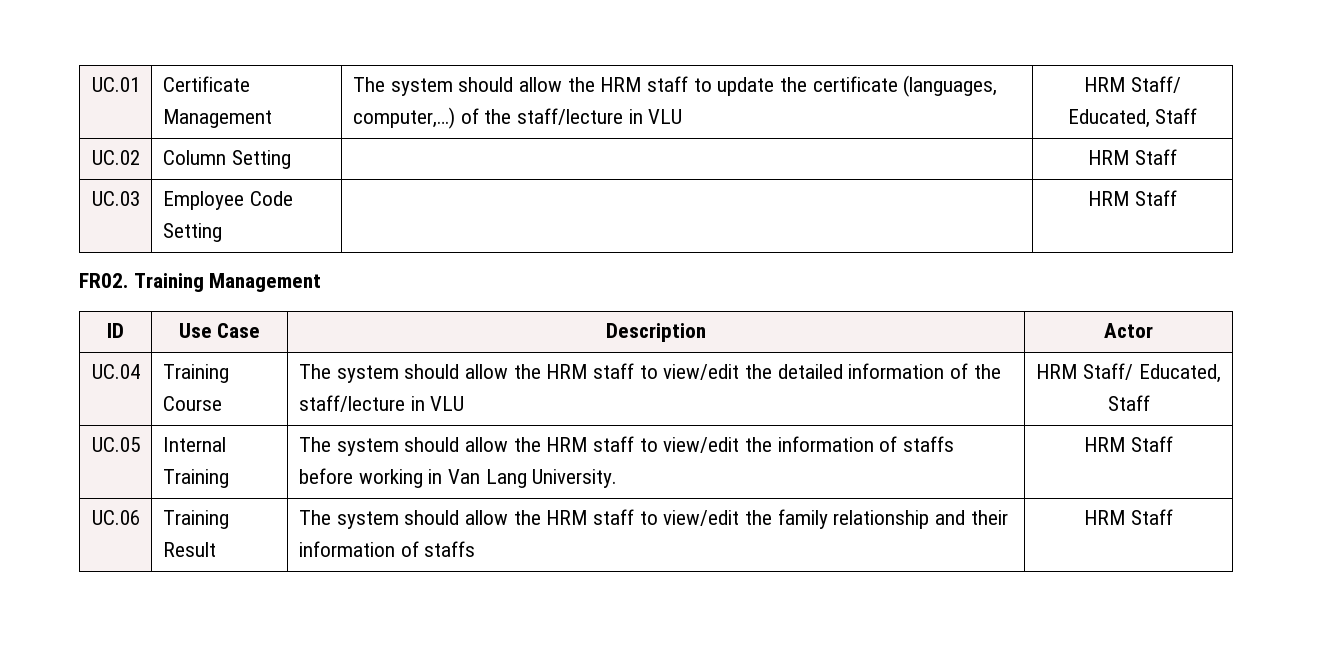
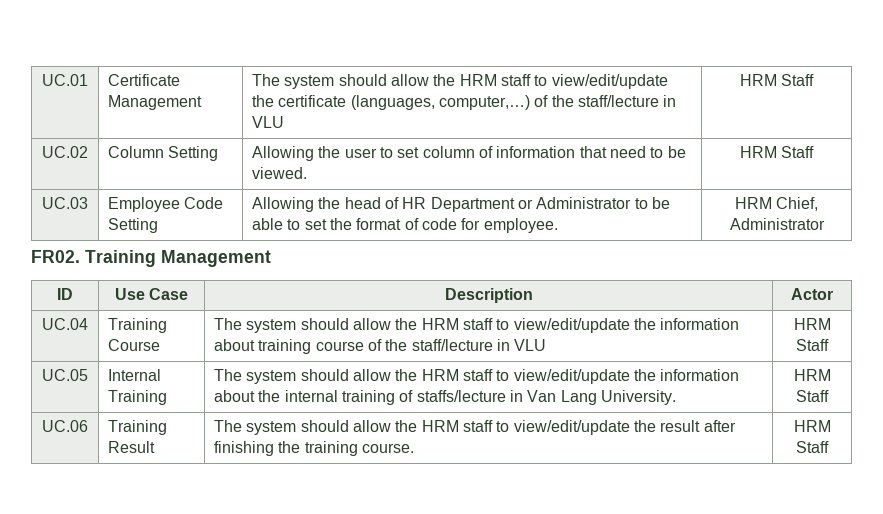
- UC.01 | Certificate Management | The system should allow the HRM staff to update the certificate (languages, computer,…) of the staff/lecture in VLU | HRM Staff/ Educated, Staff
+ UC.01 | Certificate Management | The system should allow the HRM staff to view/edit/update the certificate (languages, computer,…) of the staff/lecture in VLU | HRM Staff
- UC.02 | Column Setting | | HRM Staff
+ UC.02 | Column Setting | Allowing the user to set column of information that need to be viewed. | HRM Staff
- UC.03 | Employee Code Setting | | HRM Staff
+ UC.03 | Employee Code Setting | Allowing the head of HR Department or Administrator to be able to set the format of code for employee. | HRM Chief, Administrator
- UC.04 | Training Course | The system should allow the HRM staff to view/edit the detailed information of the staff/lecture in VLU | HRM Staff/ Educated, Staff
+ UC.04 | Training Course | The system should allow the HRM staff to view/edit/update the information about training course of the staff/lecture in VLU | HRM Staff
- UC.05 | Internal Training | The system should allow the HRM staff to view/edit the information of staffs before working in Van Lang University. | HRM Staff
+ UC.05 | Internal Training | The system should allow the HRM staff to view/edit/update the information about the internal training of staffs/lecture in Van Lang University. | HRM Staff
- UC.06 | Training Result | The system should allow the HRM staff to view/edit the family relationship and their information of staffs | HRM Staff
+ UC.06 | Training Result | The system should allow the HRM staff to view/edit/update the result after finishing the training course. | HRM Staff

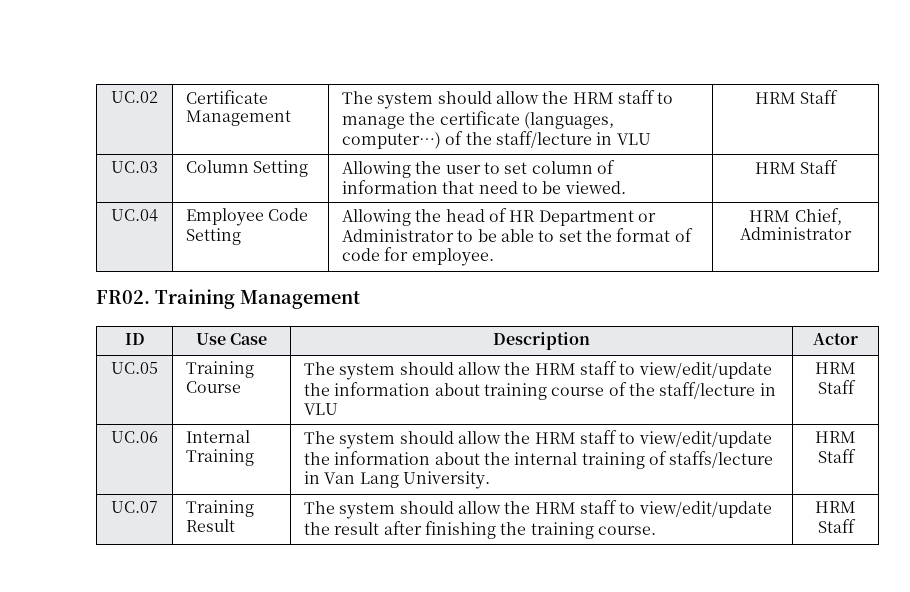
- UC.01 | Certificate Management | The system should allow the HRM staff to view/edit/update the certificate (languages, computer,…) of the staff/lecture in VLU | HRM Staff
- UC.02 | Column Setting | Allowing the user to set column of information that need to be viewed. | HRM Staff
+ UC.02 | Certificate Management | The system should allow the HRM staff to manage the certificate (languages, computer…) of the staff/lecture in VLU | HRM Staff
+ UC.03 | Column Setting | Allowing the user to set column of information that need to be viewed. | HRM Staff
- UC.03 | Employee Code Setting | Allowing the head of HR Department or Administrator to be able to set the format of code for employee. | HRM Chief, Administrator
+ UC.04 | Employee Code Setting | Allowing the head of HR Department or Administrator to be able to set the format of code for employee. | HRM Chief, Administrator
- UC.04 | Training Course | The system should allow the HRM staff to view/edit/update the information about training course of the staff/lecture in VLU | HRM Staff
+ UC.05 | Training Course | The system should allow the HRM staff to view/edit/update the information about training course of the staff/lecture in VLU | HRM Staff
- UC.05 | Internal Training | The system should allow the HRM staff to view/edit/update the information about the internal training of staffs/lecture in Van Lang University. | HRM Staff
+ UC.06 | Internal Training | The system should allow the HRM staff to view/edit/update the information about the internal training of staffs/lecture in Van Lang University. | HRM Staff
- UC.06 | Training Result | The system should allow the HRM staff to view/edit/update the result after finishing the training course. | HRM Staff
+ UC.07 | Training Result | The system should allow the HRM staff to view/edit/update the result after finishing the training course. | HRM Staff

